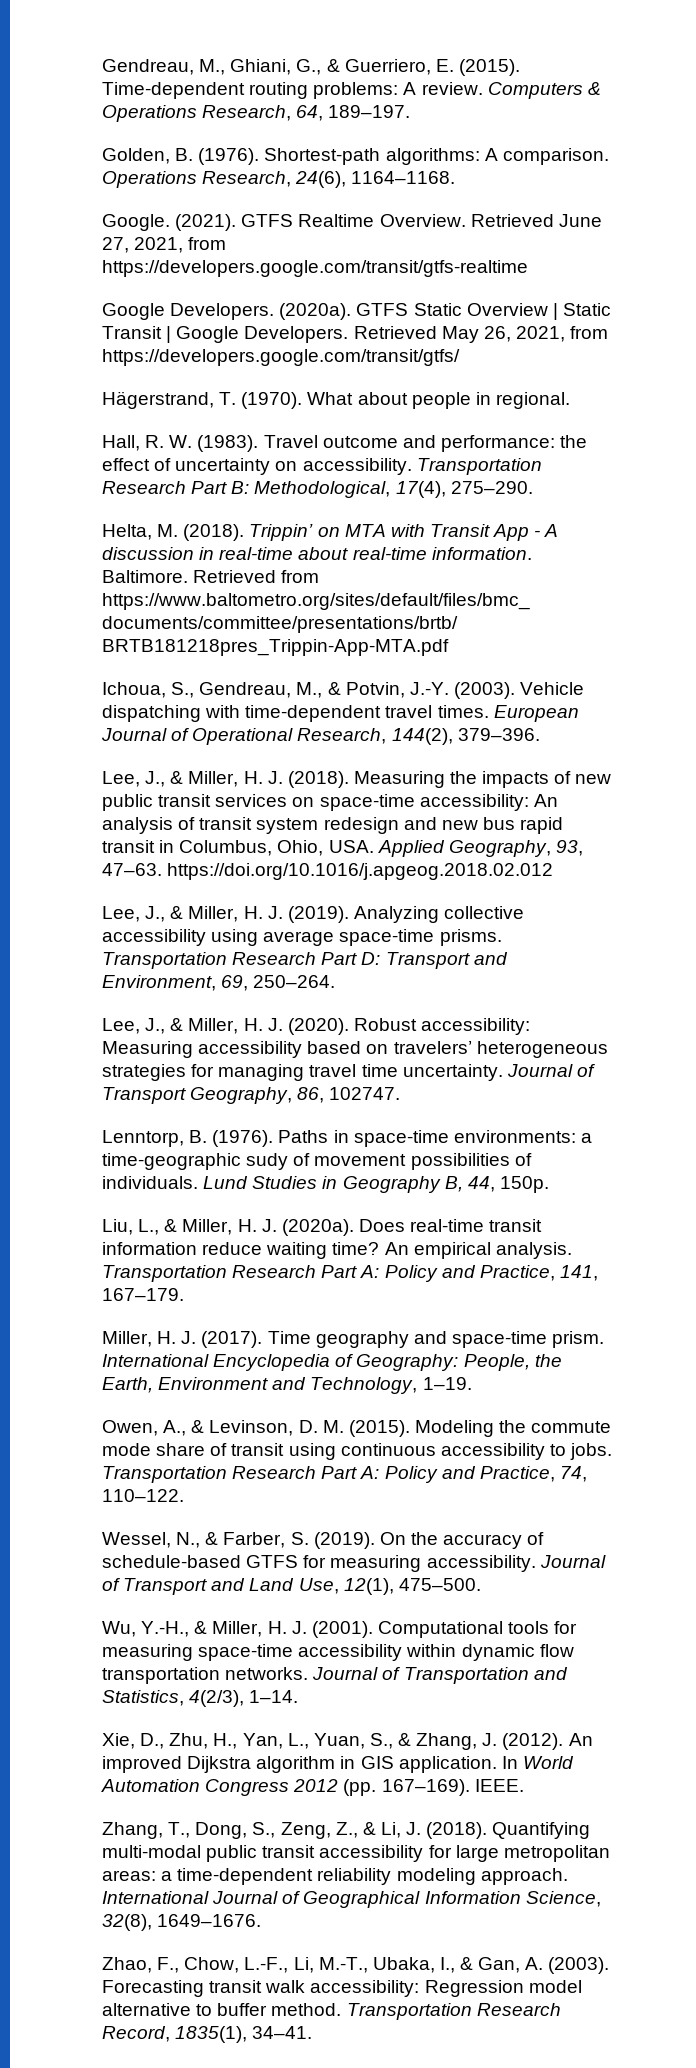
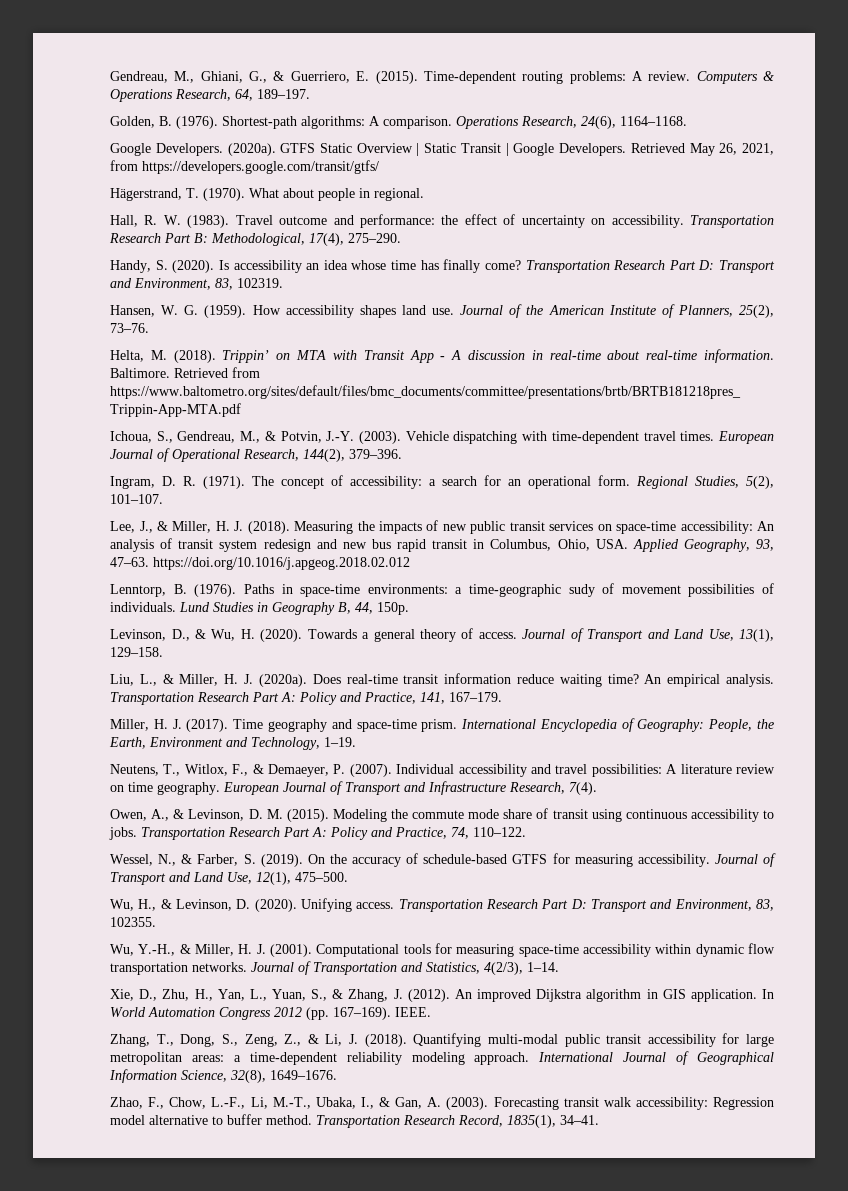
- Google. (2021). GTFS Realtime Overview. Retrieved June 27, 2021, from https://developers.google.com/transit/gtfs-realtime
+ Handy, S. (2020). Is accessibility an idea whose time has finally come? Transportation Research Part D: Transport and Environment, 83, 102319.
+ Hansen, W. G. (1959). How accessibility shapes land use. Journal of the American Institute of Planners, 25(2), 73–76.
+ Ingram, D. R. (1971). The concept of accessibility: a search for an operational form. Regional Studies, 5(2), 101–107.
- Lee, J., & Miller, H. J. (2019). Analyzing collective accessibility using average space-time prisms. Transportation Research Part D: Transport and Environment, 69, 250–264.
- Lee, J., & Miller, H. J. (2020). Robust accessibility: Measuring accessibility based on travelers’ heterogeneous strategies for managing travel time uncertainty. Journal of Transport Geography, 86, 102747.
+ Levinson, D., & Wu, H. (2020). Towards a general theory of access. Journal of Transport and Land Use, 13(1), 129–158.
+ Neutens, T., Witlox, F., & Demaeyer, P. (2007). Individual accessibility and travel possibilities: A literature review on time geography. European Journal of Transport and Infrastructure Research, 7(4).
+ Wu, H., & Levinson, D. (2020). Unifying access. Transportation Research Part D: Transport and Environment, 83, 102355.

